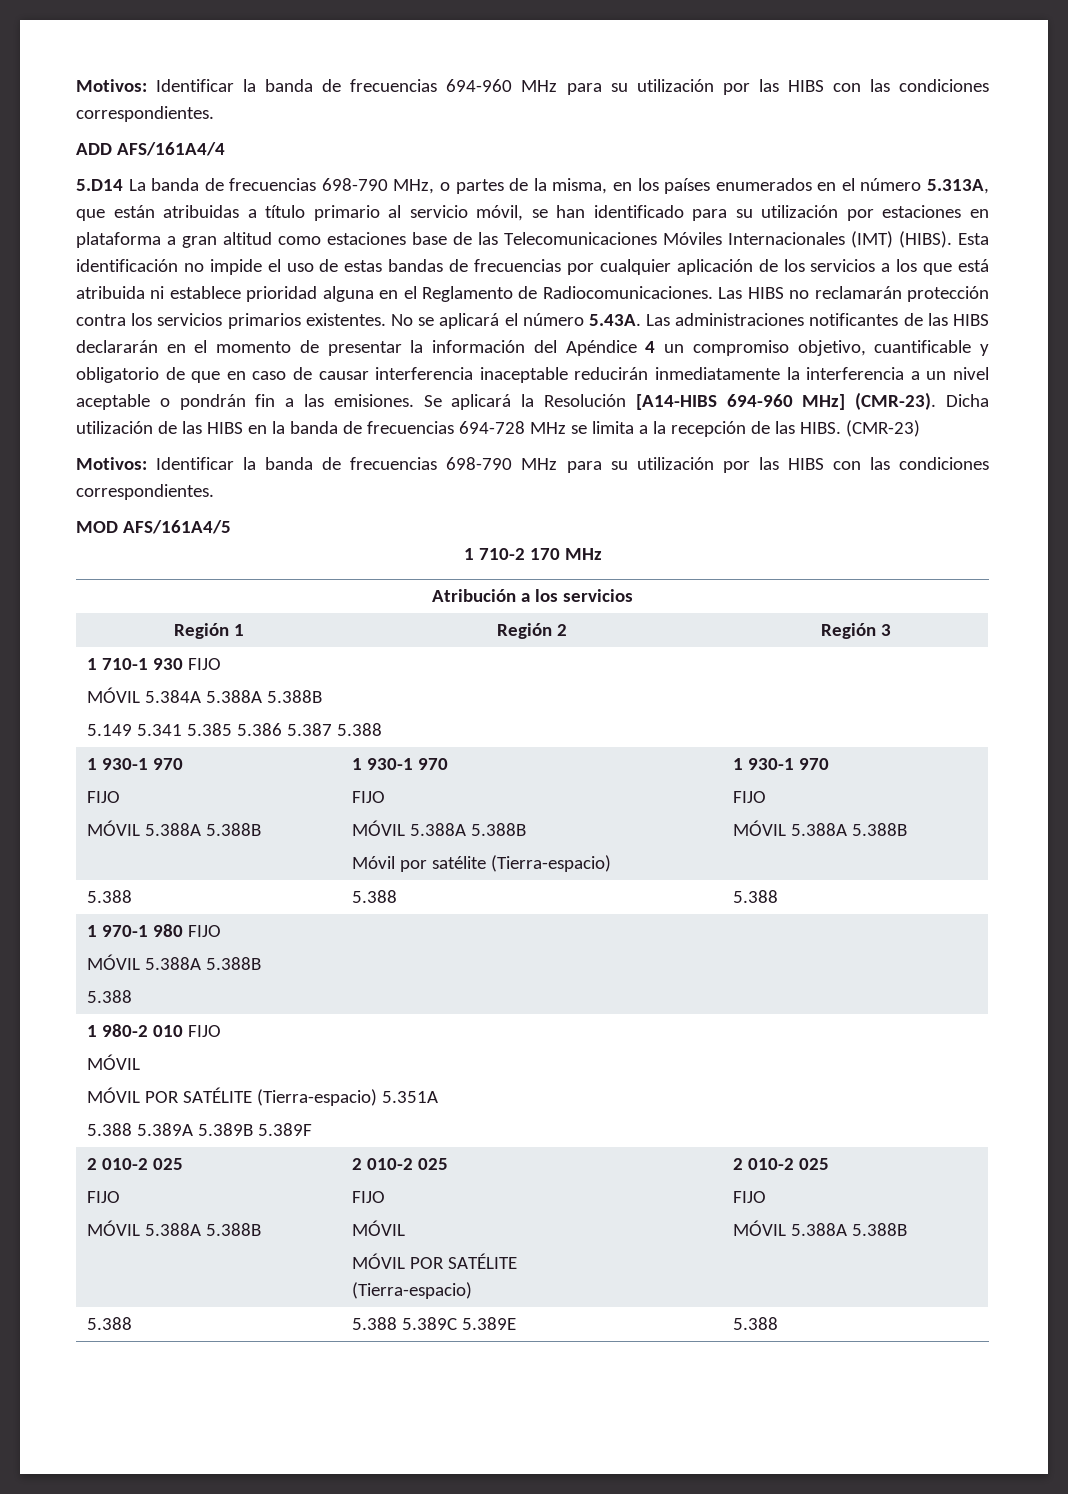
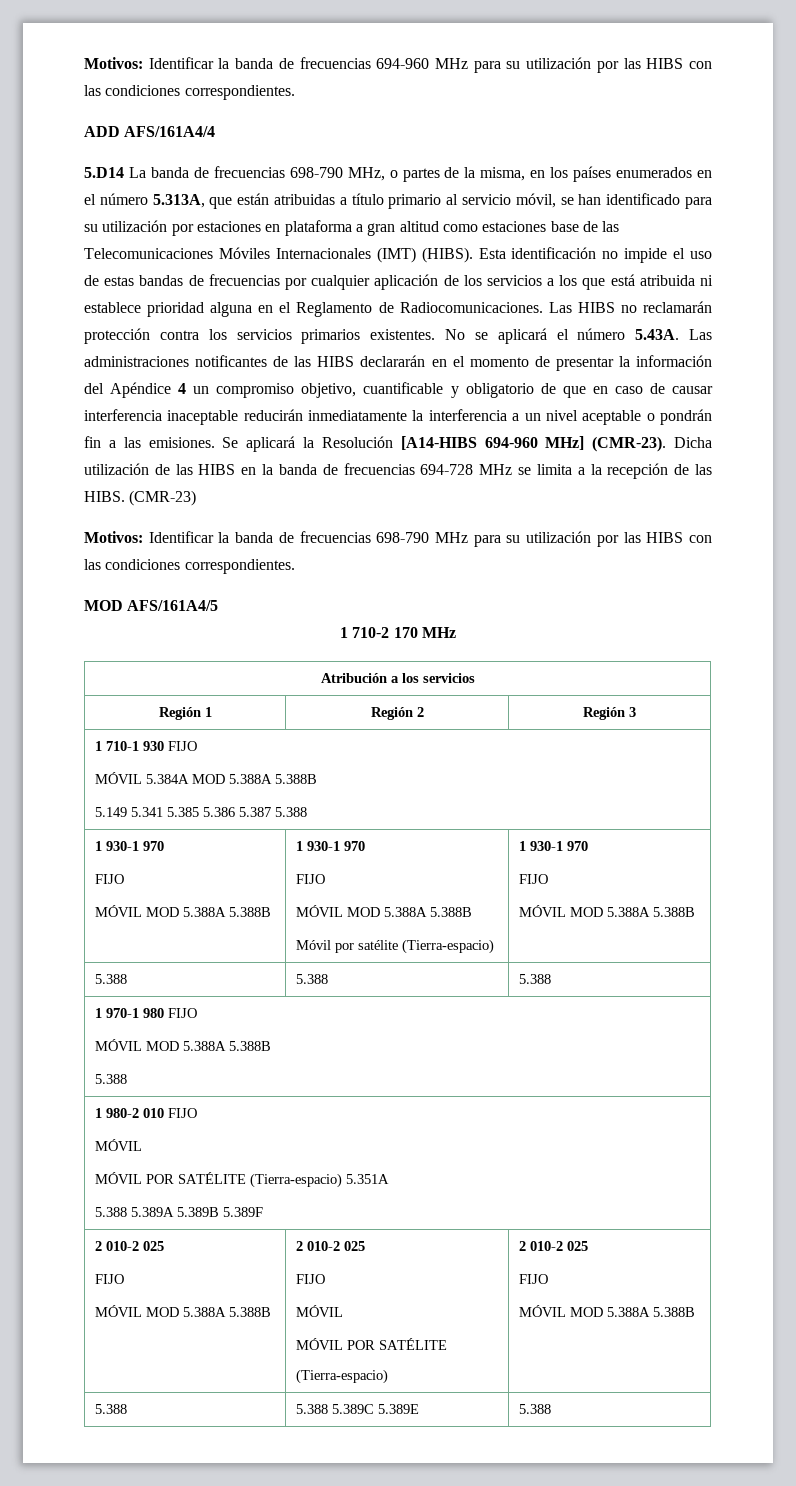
  1 710-1 930 FIJO
- MÓVIL 5.384A 5.388A 5.388B
+ MÓVIL 5.384A MOD 5.388A 5.388B
  5.149 5.341 5.385 5.386 5.387 5.388
  1 930-1 970
  FIJO
- MÓVIL 5.388A 5.388B | 1 930-1 970
+ MÓVIL MOD 5.388A 5.388B | 1 930-1 970
  FIJO
- MÓVIL 5.388A 5.388B
+ MÓVIL MOD 5.388A 5.388B
  Móvil por satélite (Tierra-espacio) | 1 930-1 970
  FIJO
- MÓVIL 5.388A 5.388B
+ MÓVIL MOD 5.388A 5.388B
  1 970-1 980 FIJO
- MÓVIL 5.388A 5.388B
+ MÓVIL MOD 5.388A 5.388B
  1 980-2 010 FIJO
  MÓVIL
  MÓVIL POR SATÉLITE (Tierra-espacio) 5.351A
  5.388 5.389A 5.389B 5.389F
  2 010-2 025
  FIJO
- MÓVIL 5.388A 5.388B | 2 010-2 025
+ MÓVIL MOD 5.388A 5.388B | 2 010-2 025
  FIJO
  MÓVIL
  MÓVIL POR SATÉLITE
  (Tierra-espacio) | 2 010-2 025
  FIJO
- MÓVIL 5.388A 5.388B
+ MÓVIL MOD 5.388A 5.388B

